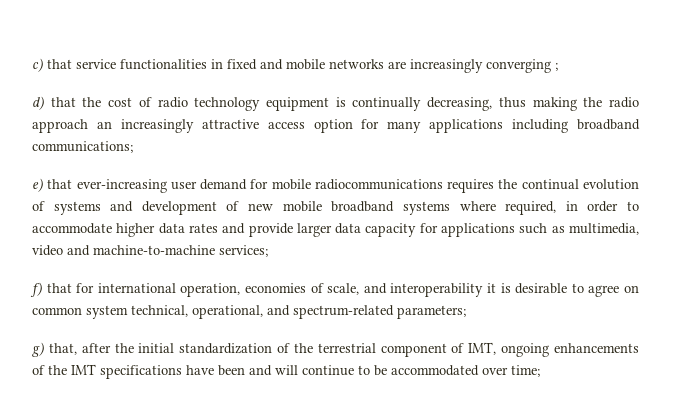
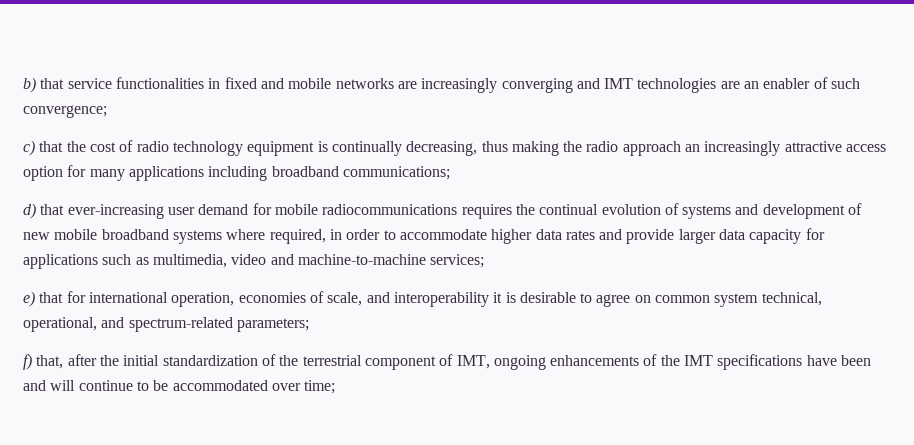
- c) that service functionalities in fixed and mobile networks are increasingly converging ;
- d) that the cost of radio technology equipment is continually decreasing, thus making the radio approach an increasingly attractive access option for many applications including broadband communications;
+ b) that service functionalities in fixed and mobile networks are increasingly converging and IMT technologies are an enabler of such convergence;
+ c) that the cost of radio technology equipment is continually decreasing, thus making the radio approach an increasingly attractive access option for many applications including broadband communications;
- e) that ever-increasing user demand for mobile radiocommunications requires the continual evolution of systems and development of new mobile broadband systems where required, in order to accommodate higher data rates and provide larger data capacity for applications such as multimedia, video and machine-to-machine services;
+ d) that ever-increasing user demand for mobile radiocommunications requires the continual evolution of systems and development of new mobile broadband systems where required, in order to accommodate higher data rates and provide larger data capacity for applications such as multimedia, video and machine-to-machine services;
- f) that for international operation, economies of scale, and interoperability it is desirable to agree on common system technical, operational, and spectrum-related parameters;
+ e) that for international operation, economies of scale, and interoperability it is desirable to agree on common system technical, operational, and spectrum-related parameters;
- g) that, after the initial standardization of the terrestrial component of IMT, ongoing enhancements of the IMT specifications have been and will continue to be accommodated over time;
+ f) that, after the initial standardization of the terrestrial component of IMT, ongoing enhancements of the IMT specifications have been and will continue to be accommodated over time;

